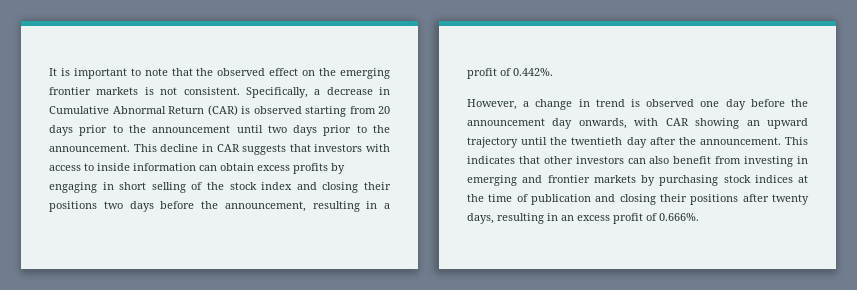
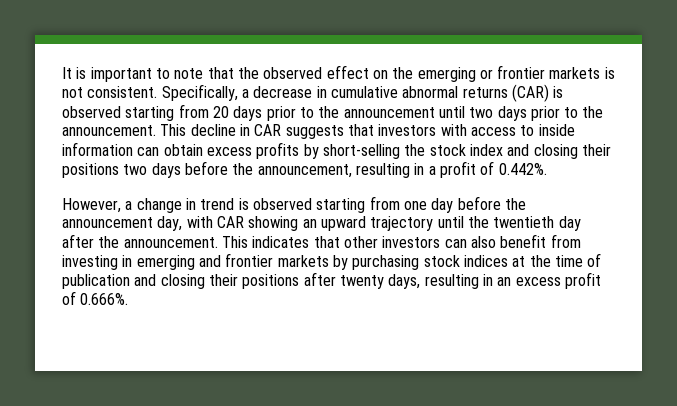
- It is important to note that the observed effect on the emerging frontier markets is not consistent.
+ It is important to note that the observed effect on the emerging or frontier markets is not consistent.
- Specifically, a decrease in Cumulative Abnormal Return (CAR) is observed starting from 20 days prior to the announcement until two days prior to the announcement.
+ Specifically, a decrease in cumulative abnormal returns (CAR) is observed starting from 20 days prior to the announcement until two days prior to the announcement.
- This decline in CAR suggests that investors with access to inside information can obtain excess profits by engaging in short selling of the stock index and closing their positions two days before the announcement, resulting in a profit of 0.442%.
+ This decline in CAR suggests that investors with access to inside information can obtain excess profits by short-selling the stock index and closing their positions two days before the announcement, resulting in a profit of 0.442%.
- However, a change in trend is observed one day before the announcement day onwards, with CAR showing an upward trajectory until the twentieth day after the announcement.
+ However, a change in trend is observed starting from one day before the announcement day, with CAR showing an upward trajectory until the twentieth day after the announcement.

